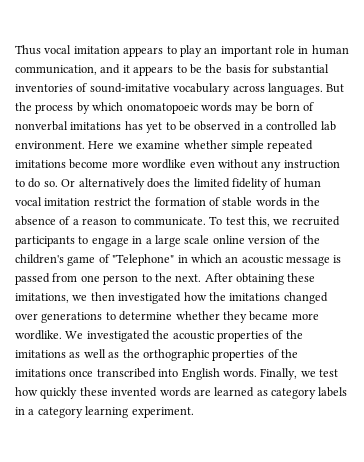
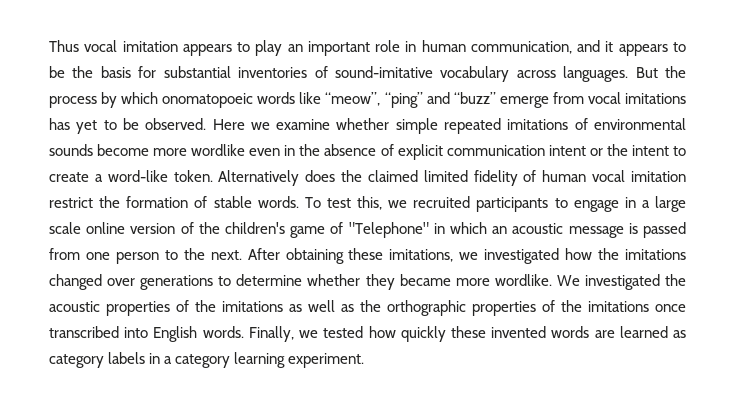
- But the process by which onomatopoeic words may be born of nonverbal imitations has yet to be observed in a controlled lab environment.
+ But the process by which onomatopoeic words like “meow”, “ping” and “buzz” emerge from vocal imitations has yet to be observed.
- Here we examine whether simple repeated imitations become more wordlike even without any instruction to do so. Or alternatively does the limited fidelity of human vocal imitation restrict the formation of stable words in the absence of a reason to communicate.
+ Here we examine whether simple repeated imitations of environmental sounds become more wordlike even in the absence of explicit communication intent or the intent to create a word-like token. Alternatively does the claimed limited fidelity of human vocal imitation restrict the formation of stable words.
- After obtaining these imitations, we then investigated how the imitations changed over generations to determine whether they became more wordlike.
+ After obtaining these imitations, we investigated how the imitations changed over generations to determine whether they became more wordlike.
- Finally, we test how quickly these invented words are learned as category labels in a category learning experiment.
+ Finally, we tested how quickly these invented words are learned as category labels in a category learning experiment.

